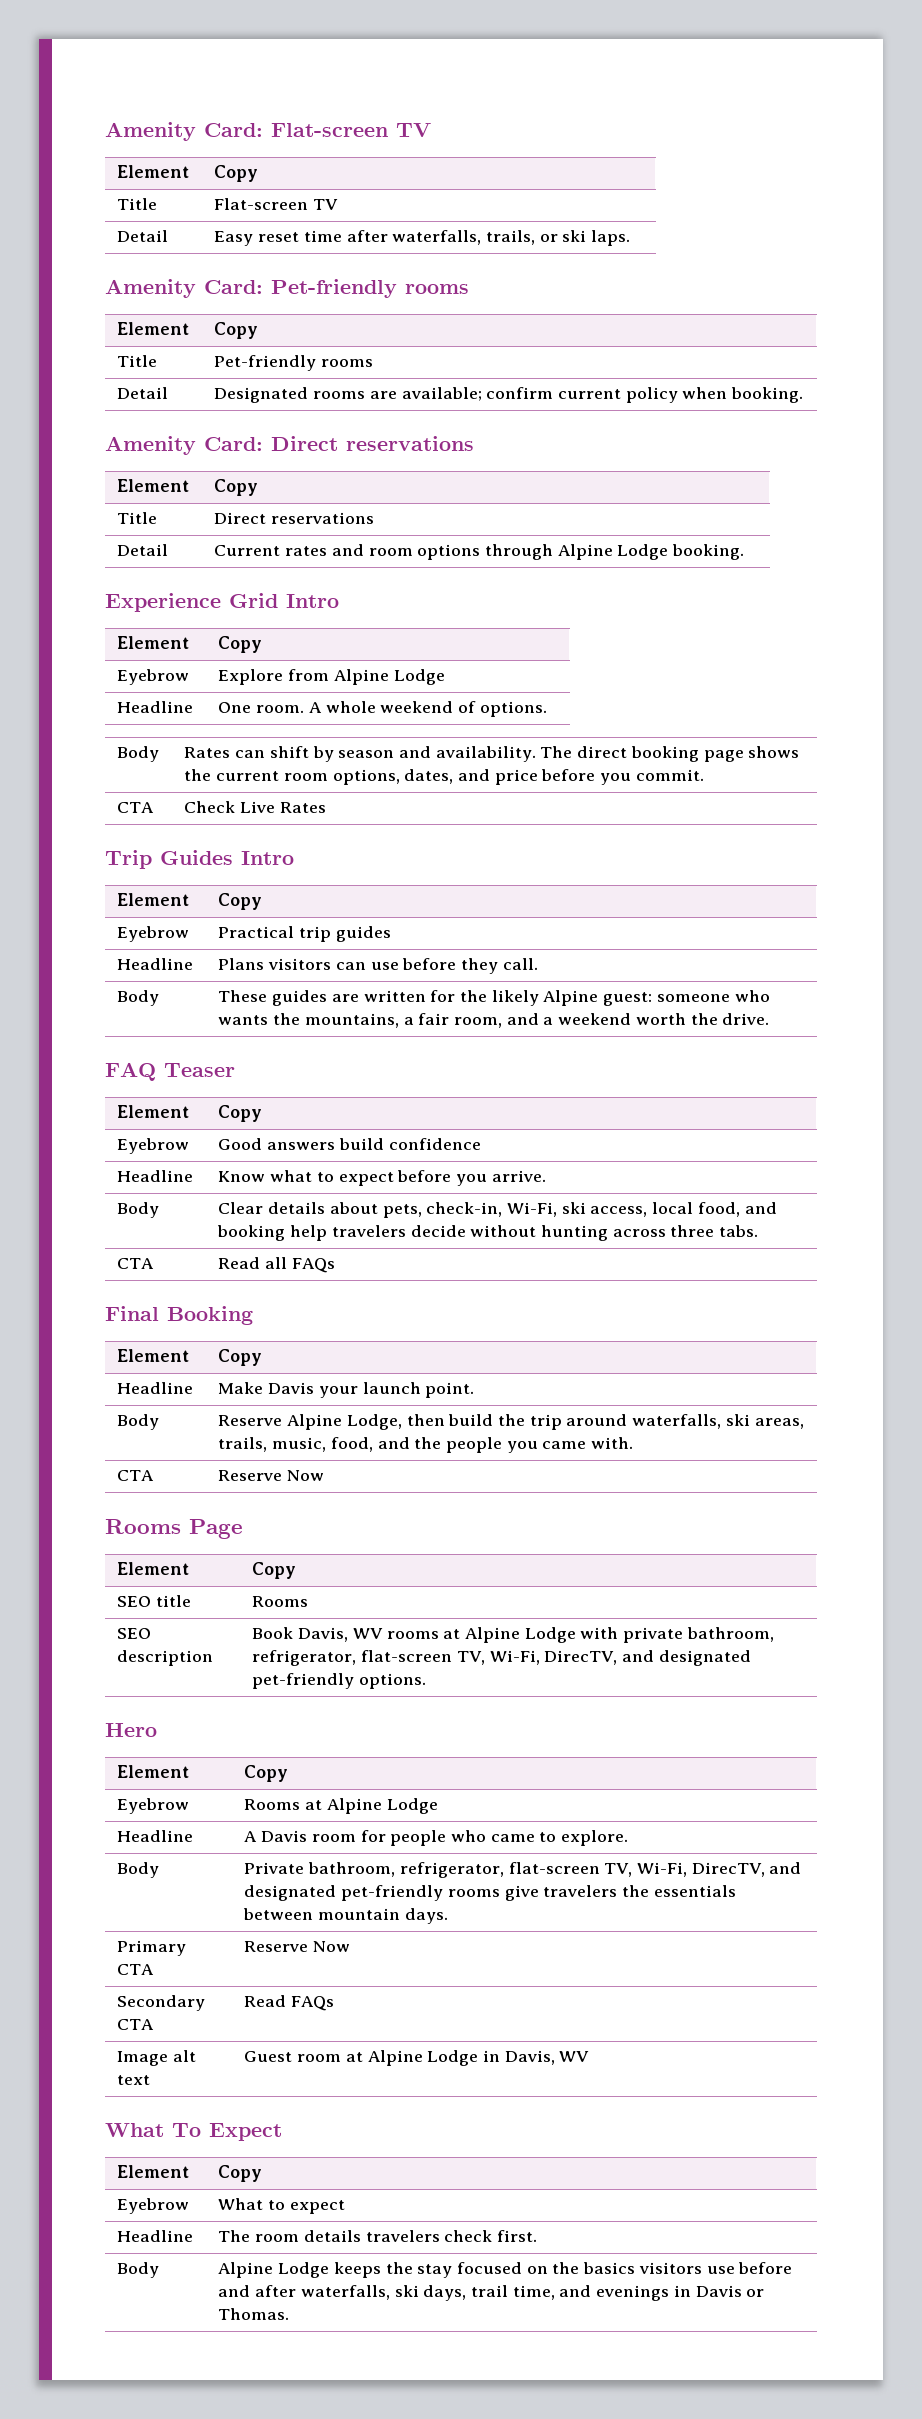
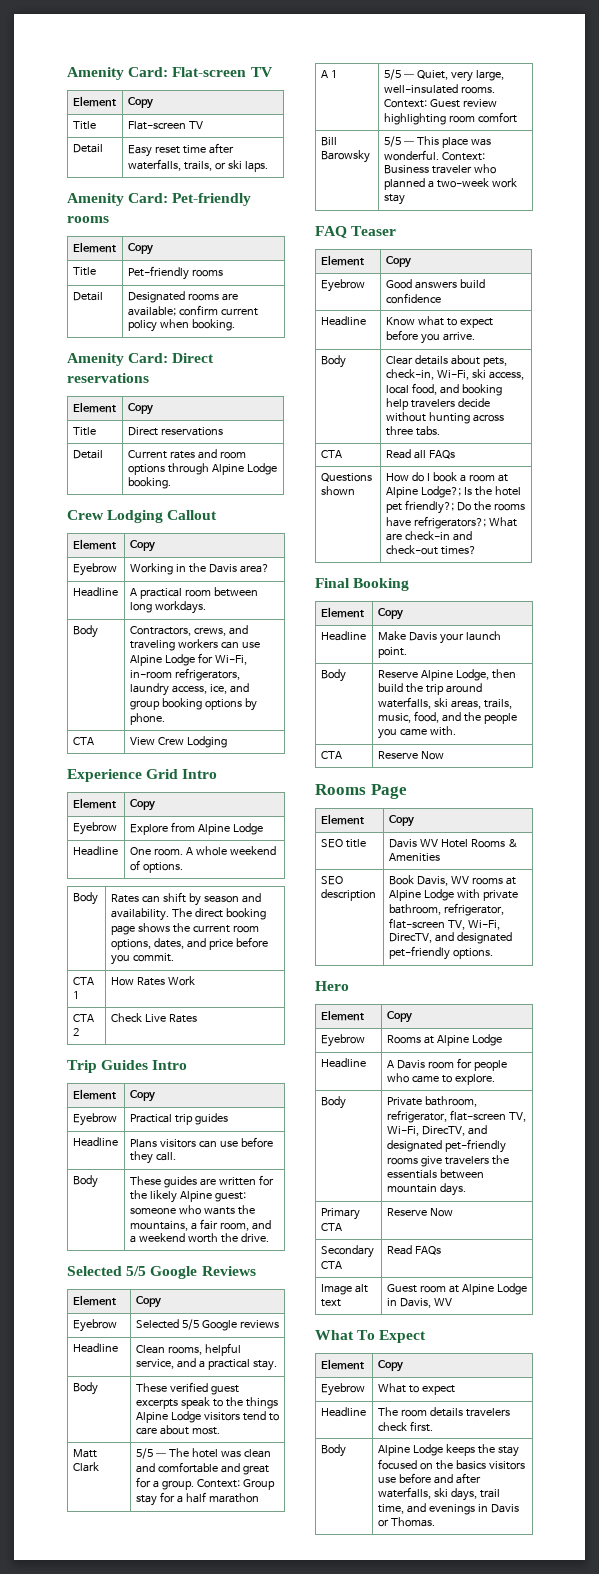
+ Crew Lodging Callout
+ Element | Copy
+ Eyebrow | Working in the Davis area?
+ Headline | A practical room between long workdays.
+ Body | Contractors, crews, and traveling workers can use Alpine Lodge for Wi-Fi, in-room refrigerators, laundry access, ice, and group booking options by phone.
+ CTA | View Crew Lodging
- CTA | Check Live Rates
+ CTA 1 | How Rates Work
+ CTA 2 | Check Live Rates
+ Selected 5/5 Google Reviews
+ Element | Copy
+ Eyebrow | Selected 5/5 Google reviews
+ Headline | Clean rooms, helpful service, and a practical stay.
+ Body | These verified guest excerpts speak to the things Alpine Lodge visitors tend to care about most.
+ Matt Clark | 5/5 — The hotel was clean and comfortable and great for a group. Context: Group stay for a half marathon
+ A 1 | 5/5 — Quiet, very large, well-insulated rooms. Context: Guest review highlighting room comfort
+ Bill Barowsky | 5/5 — This place was wonderful. Context: Business traveler who planned a two-week work stay
+ Questions shown | How do I book a room at Alpine Lodge?; Is the hotel pet friendly?; Do the rooms have refrigerators?; What are check-in and check-out times?
- SEO title | Rooms
+ SEO title | Davis WV Hotel Rooms & Amenities

